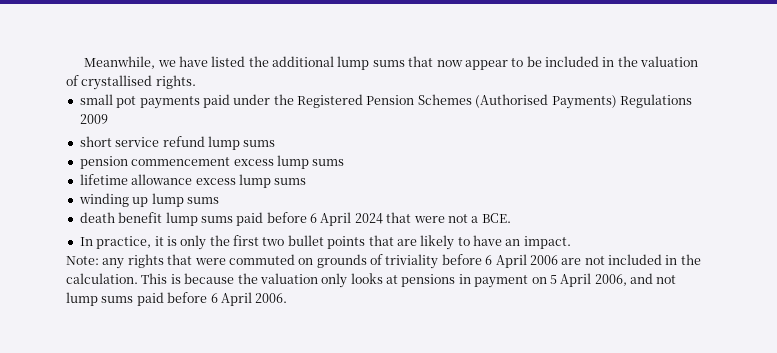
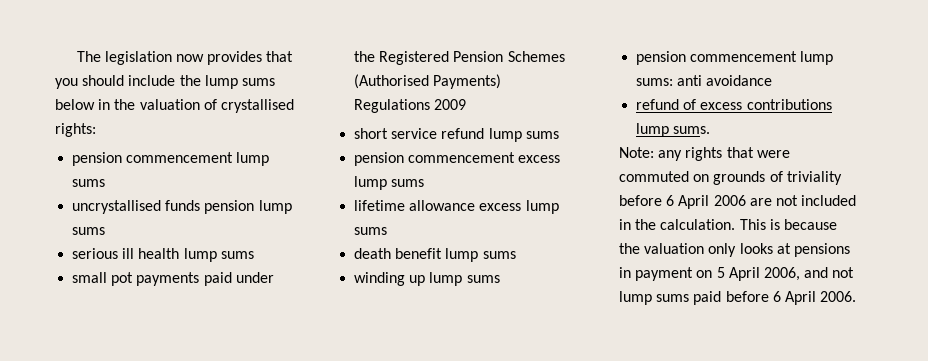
- Meanwhile, we have listed the additional lump sums that now appear to be included in the valuation of crystallised rights.
+ The legislation now provides that you should include the lump sums below in the valuation of crystallised rights:
+ pension commencement lump sums
+ uncrystallised funds pension lump sums
+ serious ill health lump sums
+ death benefit lump sums
- death benefit lump sums paid before 6 April 2024 that were not a BCE.
- In practice, it is only the first two bullet points that are likely to have an impact.
+ pension commencement lump sums: anti avoidance
+ refund of excess contributions lump sums.

